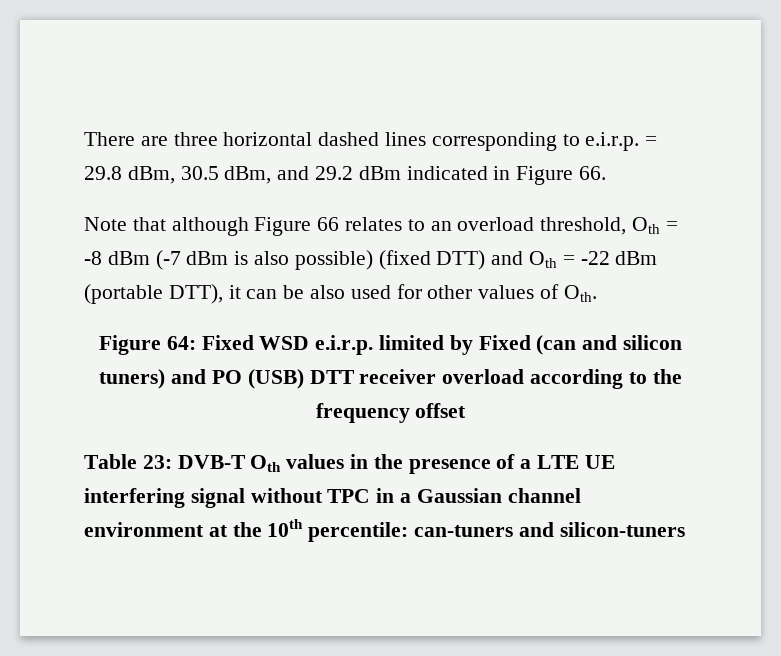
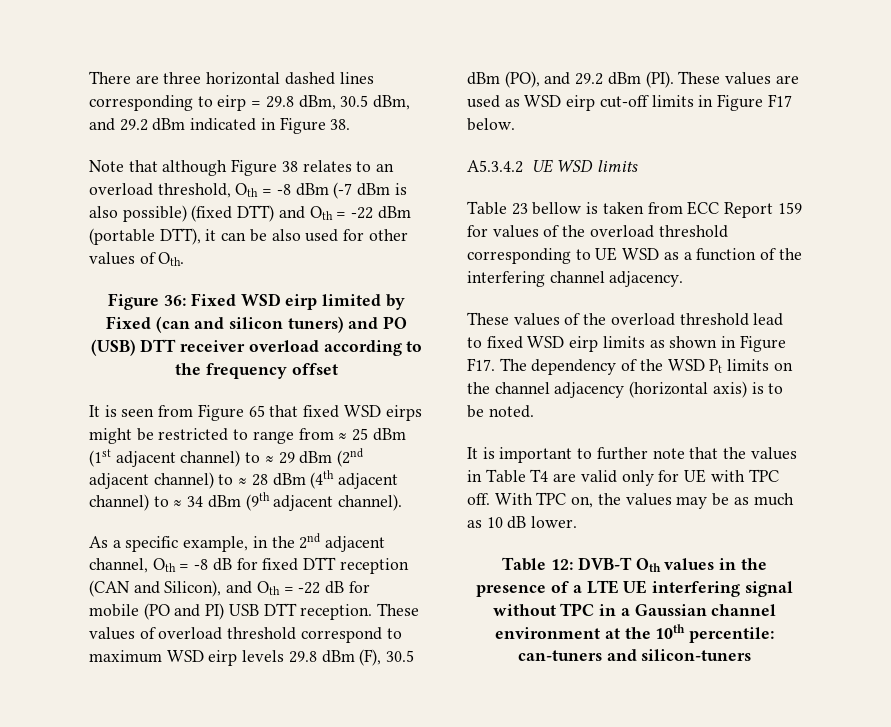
- There are three horizontal dashed lines corresponding to e.i.r.p. = 29.8 dBm, 30.5 dBm, and 29.2 dBm indicated in Figure 66.
+ There are three horizontal dashed lines corresponding to eirp = 29.8 dBm, 30.5 dBm, and 29.2 dBm indicated in Figure 38.
- Note that although Figure 66 relates to an overload threshold, Oth = -8 dBm (-7 dBm is also possible) (fixed DTT) and Oth = -22 dBm (portable DTT), it can be also used for other values of Oth.
+ Note that although Figure 38 relates to an overload threshold, Oth = -8 dBm (-7 dBm is also possible) (fixed DTT) and Oth = -22 dBm (portable DTT), it can be also used for other values of Oth.
- Figure 64: Fixed WSD e.i.r.p. limited by Fixed (can and silicon tuners) and PO (USB) DTT receiver overload according to the frequency offset
+ Figure 36: Fixed WSD eirp limited by Fixed (can and silicon tuners) and PO (USB) DTT receiver overload according to the frequency offset
- Table 23: DVB-T Oth values in the presence of a LTE UE interfering signal without TPC in a Gaussian channel environment at the 10th percentile: can-tuners and silicon-tuners
+ It is seen from Figure 65 that fixed WSD eirps might be restricted to range from ≈ 25 dBm (1st adjacent channel) to ≈ 29 dBm (2nd adjacent channel) to ≈ 28 dBm (4th adjacent channel) to ≈ 34 dBm (9th adjacent channel).
+ As a specific example, in the 2nd adjacent channel, Oth = -8 dB for fixed DTT reception (CAN and Silicon), and Oth = -22 dB for mobile (PO and PI) USB DTT reception. These values of overload threshold correspond to maximum WSD eirp levels 29.8 dBm (F), 30.5 dBm (PO), and 29.2 dBm (PI). These values are used as WSD eirp cut-off limits in Figure F17 below.
+ A5.3.4.2 UE WSD limits
+ Table 23 bellow is taken from ECC Report 159 for values of the overload threshold corresponding to UE WSD as a function of the interfering channel adjacency.
+ These values of the overload threshold lead to fixed WSD eirp limits as shown in Figure F17. The dependency of the WSD Pt limits on the channel adjacency (horizontal axis) is to be noted.
+ It is important to further note that the values in Table T4 are valid only for UE with TPC off. With TPC on, the values may be as much as 10 dB lower.
+ Table 12: DVB-T Oth values in the presence of a LTE UE interfering signal without TPC in a Gaussian channel environment at the 10th percentile: can-tuners and silicon-tuners

